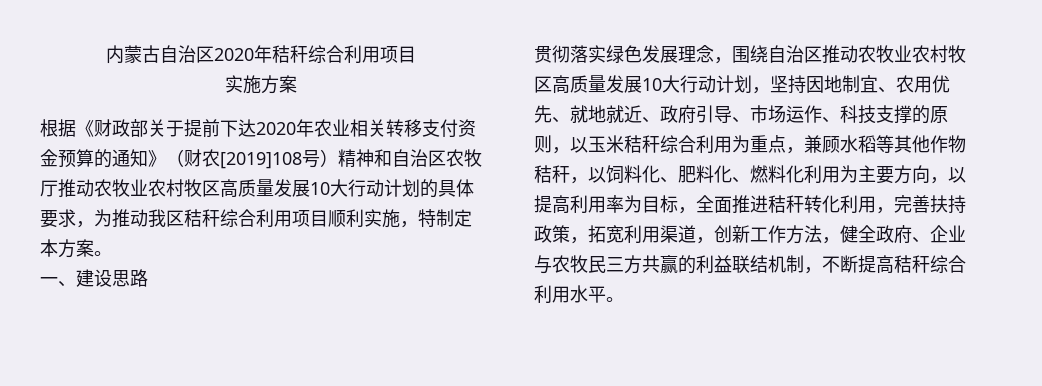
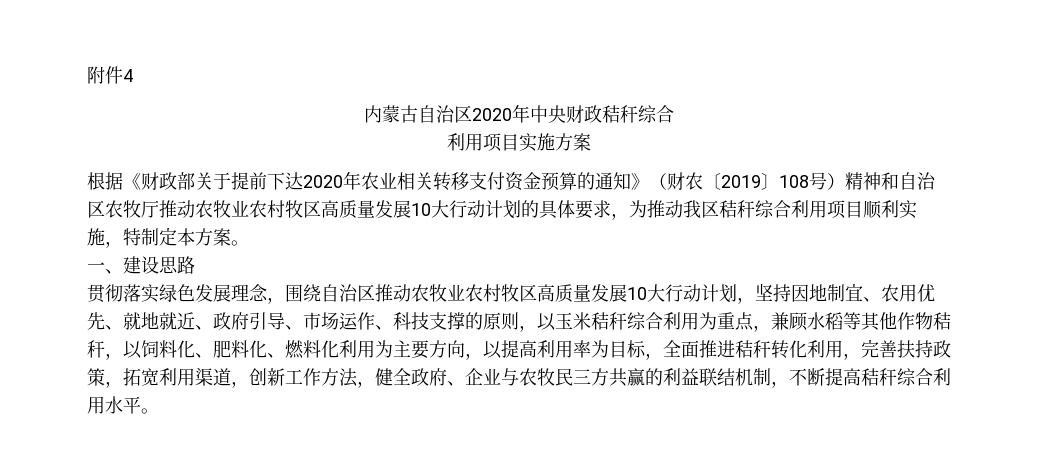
+ 附件4
- 内蒙古自治区2020年秸秆综合利用项目
- 实施方案
+ 内蒙古自治区2020年中央财政秸秆综合
+ 利用项目实施方案
- 根据《财政部关于提前下达2020年农业相关转移支付资金预算的通知》（财农[2019]108号）精神和自治区农牧厅推动农牧业农村牧区高质量发展10大行动计划的具体要求，为推动我区秸秆综合利用项目顺利实施，特制定本方案。
+ 根据《财政部关于提前下达2020年农业相关转移支付资金预算的通知》（财农〔2019〕108号）精神和自治区农牧厅推动农牧业农村牧区高质量发展10大行动计划的具体要求，为推动我区秸秆综合利用项目顺利实施，特制定本方案。

